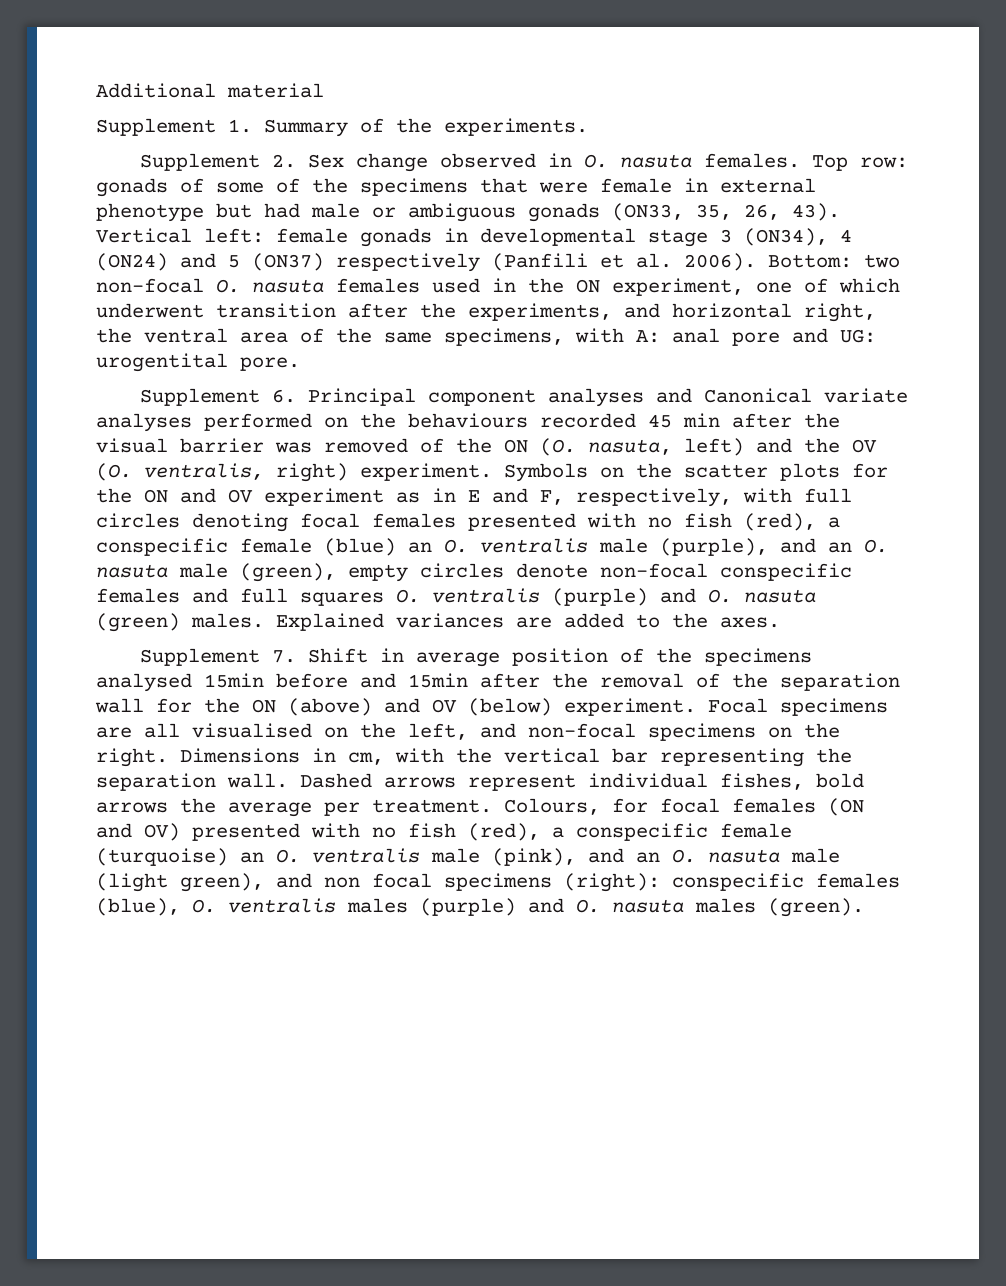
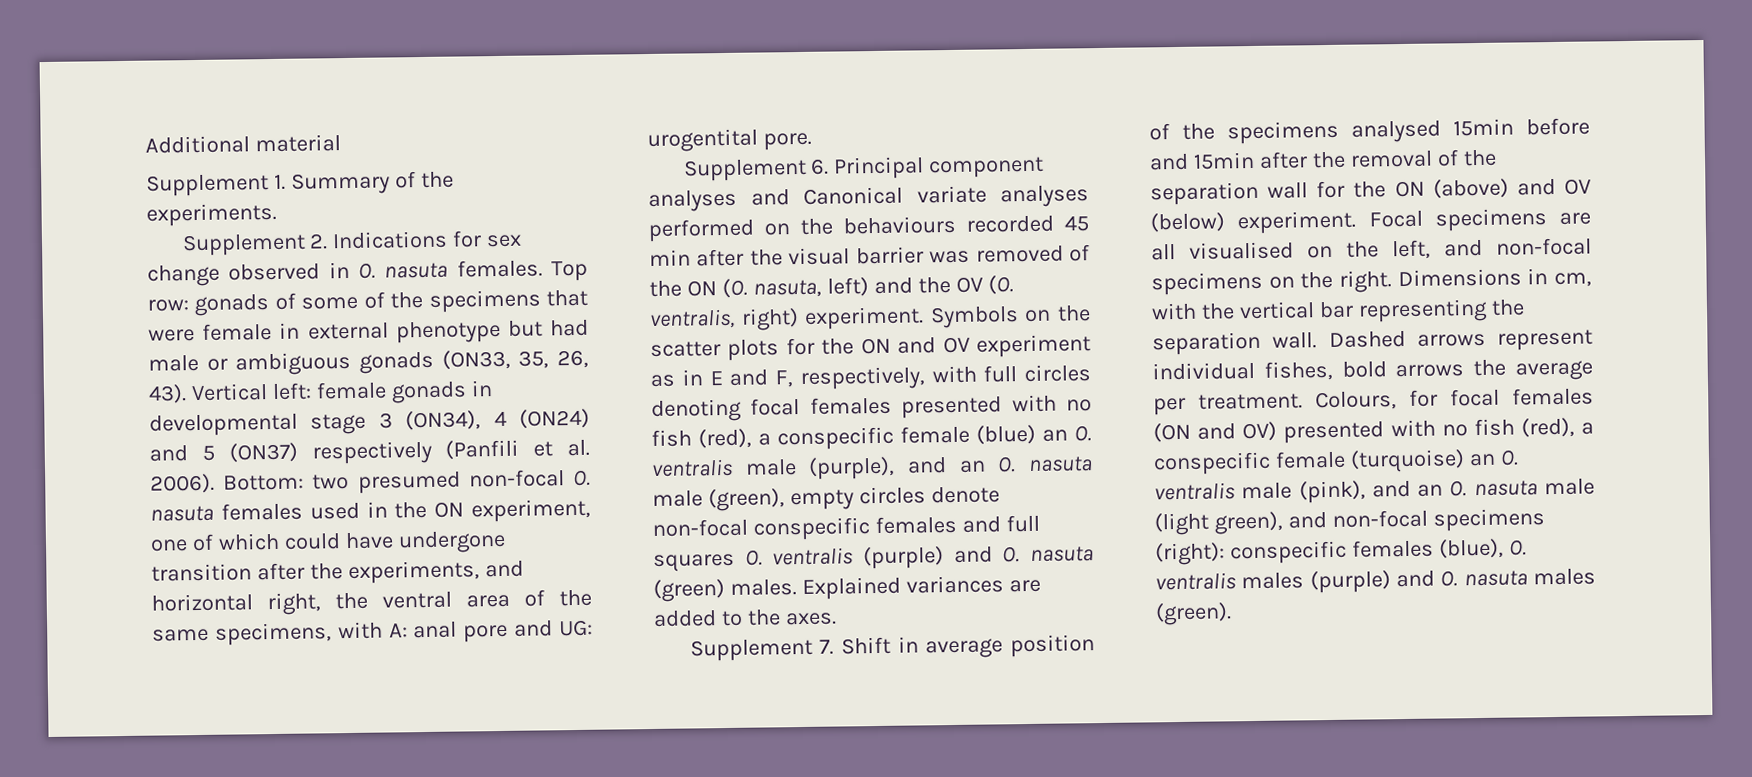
- Supplement 2. Sex change observed in O. nasuta females.
+ Supplement 2. Indications for sex change observed in O. nasuta females.
- Bottom: two non-focal O. nasuta females used in the ON experiment, one of which underwent transition after the experiments, and horizontal right, the ventral area of the same specimens, with A: anal pore and UG: urogentital pore.
+ Bottom: two presumed non-focal O. nasuta females used in the ON experiment, one of which could have undergone transition after the experiments, and horizontal right, the ventral area of the same specimens, with A: anal pore and UG: urogentital pore.
- Colours, for focal females (ON and OV) presented with no fish (red), a conspecific female (turquoise) an O. ventralis male (pink), and an O. nasuta male (light green), and non focal specimens (right): conspecific females (blue), O. ventralis males (purple) and O. nasuta males (green).
+ Colours, for focal females (ON and OV) presented with no fish (red), a conspecific female (turquoise) an O. ventralis male (pink), and an O. nasuta male (light green), and non-focal specimens (right): conspecific females (blue), O. ventralis males (purple) and O. nasuta males (green).

